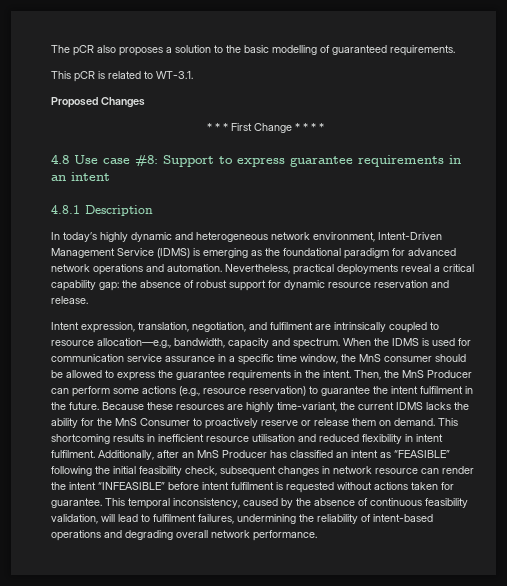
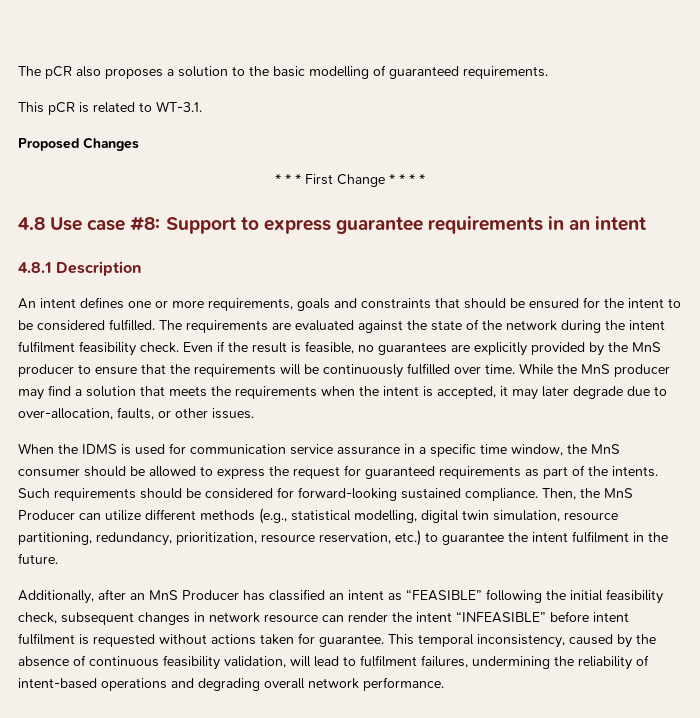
- In today’s highly dynamic and heterogeneous network environment, Intent-Driven Management Service (IDMS) is emerging as the foundational paradigm for advanced network operations and automation. Nevertheless, practical deployments reveal a critical capability gap: the absence of robust support for dynamic resource reservation and release.
- Intent expression, translation, negotiation, and fulfilment are intrinsically coupled to resource allocation—e.g., bandwidth, capacity and spectrum. When the IDMS is used for communication service assurance in a specific time window, the MnS consumer should be allowed to express the guarantee requirements in the intent.
+ An intent defines one or more requirements, goals and constraints that should be ensured for the intent to be considered fulfilled. The requirements are evaluated against the state of the network during the intent fulfilment feasibility check. Even if the result is feasible, no guarantees are explicitly provided by the MnS producer to ensure that the requirements will be continuously fulfilled over time. While the MnS producer may find a solution that meets the requirements when the intent is accepted, it may later degrade due to over-allocation, faults, or other issues.
+ When the IDMS is used for communication service assurance in a specific time window, the MnS consumer should be allowed to express the request for guaranteed requirements as part of the intents. Such requirements should be considered for forward-looking sustained compliance.
- Then, the MnS Producer can perform some actions (e.g., resource reservation) to guarantee the intent fulfilment in the future. Because these resources are highly time-variant, the current IDMS lacks the ability for the MnS Consumer to proactively reserve or release them on demand. This shortcoming results in inefficient resource utilisation and reduced flexibility in intent fulfilment. Additionally, after an MnS Producer has classified an intent as “FEASIBLE” following the initial feasibility check, subsequent changes in network resource can render the intent “INFEASIBLE” before intent fulfilment is requested without actions taken for guarantee.
+ Then, the MnS Producer can utilize different methods (e.g., statistical modelling, digital twin simulation, resource partitioning, redundancy, prioritization, resource reservation, etc.) to guarantee the intent fulfilment in the future.
+ Additionally, after an MnS Producer has classified an intent as “FEASIBLE” following the initial feasibility check, subsequent changes in network resource can render the intent “INFEASIBLE” before intent fulfilment is requested without actions taken for guarantee.

